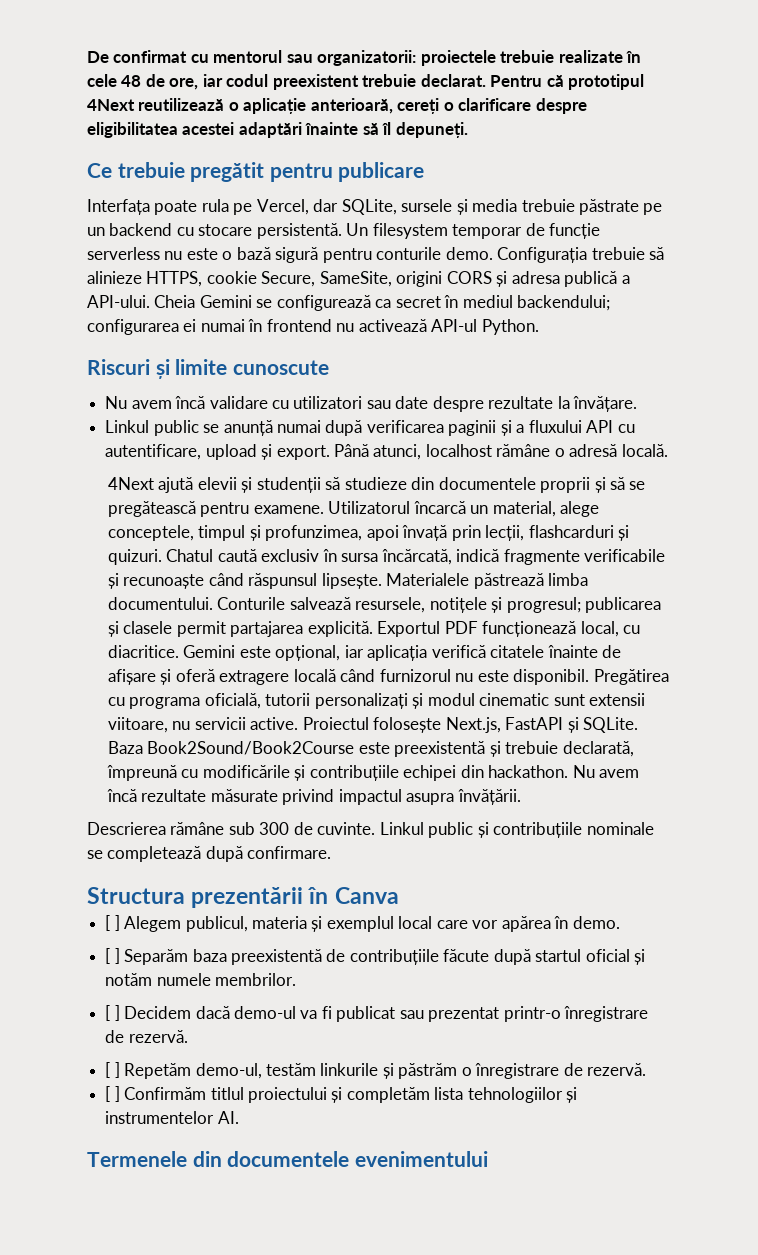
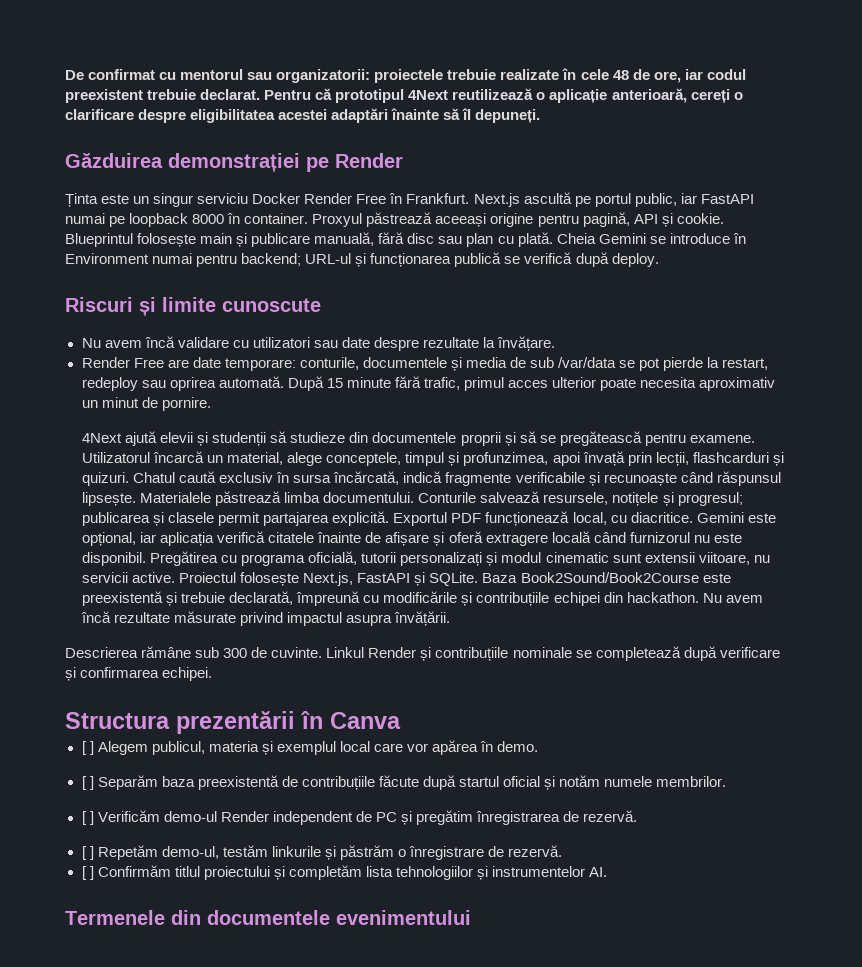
- Ce trebuie pregătit pentru publicare
- Interfața poate rula pe Vercel, dar SQLite, sursele și media trebuie păstrate pe un backend cu stocare persistentă. Un filesystem temporar de funcție serverless nu este o bază sigură pentru conturile demo. Configurația trebuie să alinieze HTTPS, cookie Secure, SameSite, origini CORS și adresa publică a API-ului. Cheia Gemini se configurează ca secret în mediul backendului; configurarea ei numai în frontend nu activează API-ul Python.
+ Găzduirea demonstrației pe Render
+ Ținta este un singur serviciu Docker Render Free în Frankfurt. Next.js ascultă pe portul public, iar FastAPI numai pe loopback 8000 în container. Proxyul păstrează aceeași origine pentru pagină, API și cookie. Blueprintul folosește main și publicare manuală, fără disc sau plan cu plată. Cheia Gemini se introduce în Environment numai pentru backend; URL-ul și funcționarea publică se verifică după deploy.
- Linkul public se anunță numai după verificarea paginii și a fluxului API cu autentificare, upload și export. Până atunci, localhost rămâne o adresă locală.
+ Render Free are date temporare: conturile, documentele și media de sub /var/data se pot pierde la restart, redeploy sau oprirea automată. După 15 minute fără trafic, primul acces ulterior poate necesita aproximativ un minut de pornire.
- Linkul public și contribuțiile nominale se completează după confirmare.
+ Linkul Render și contribuțiile nominale se completează după verificare și confirmarea echipei.
- [ ] Decidem dacă demo-ul va fi publicat sau prezentat printr-o înregistrare de rezervă.
+ [ ] Verificăm demo-ul Render independent de PC și pregătim înregistrarea de rezervă.

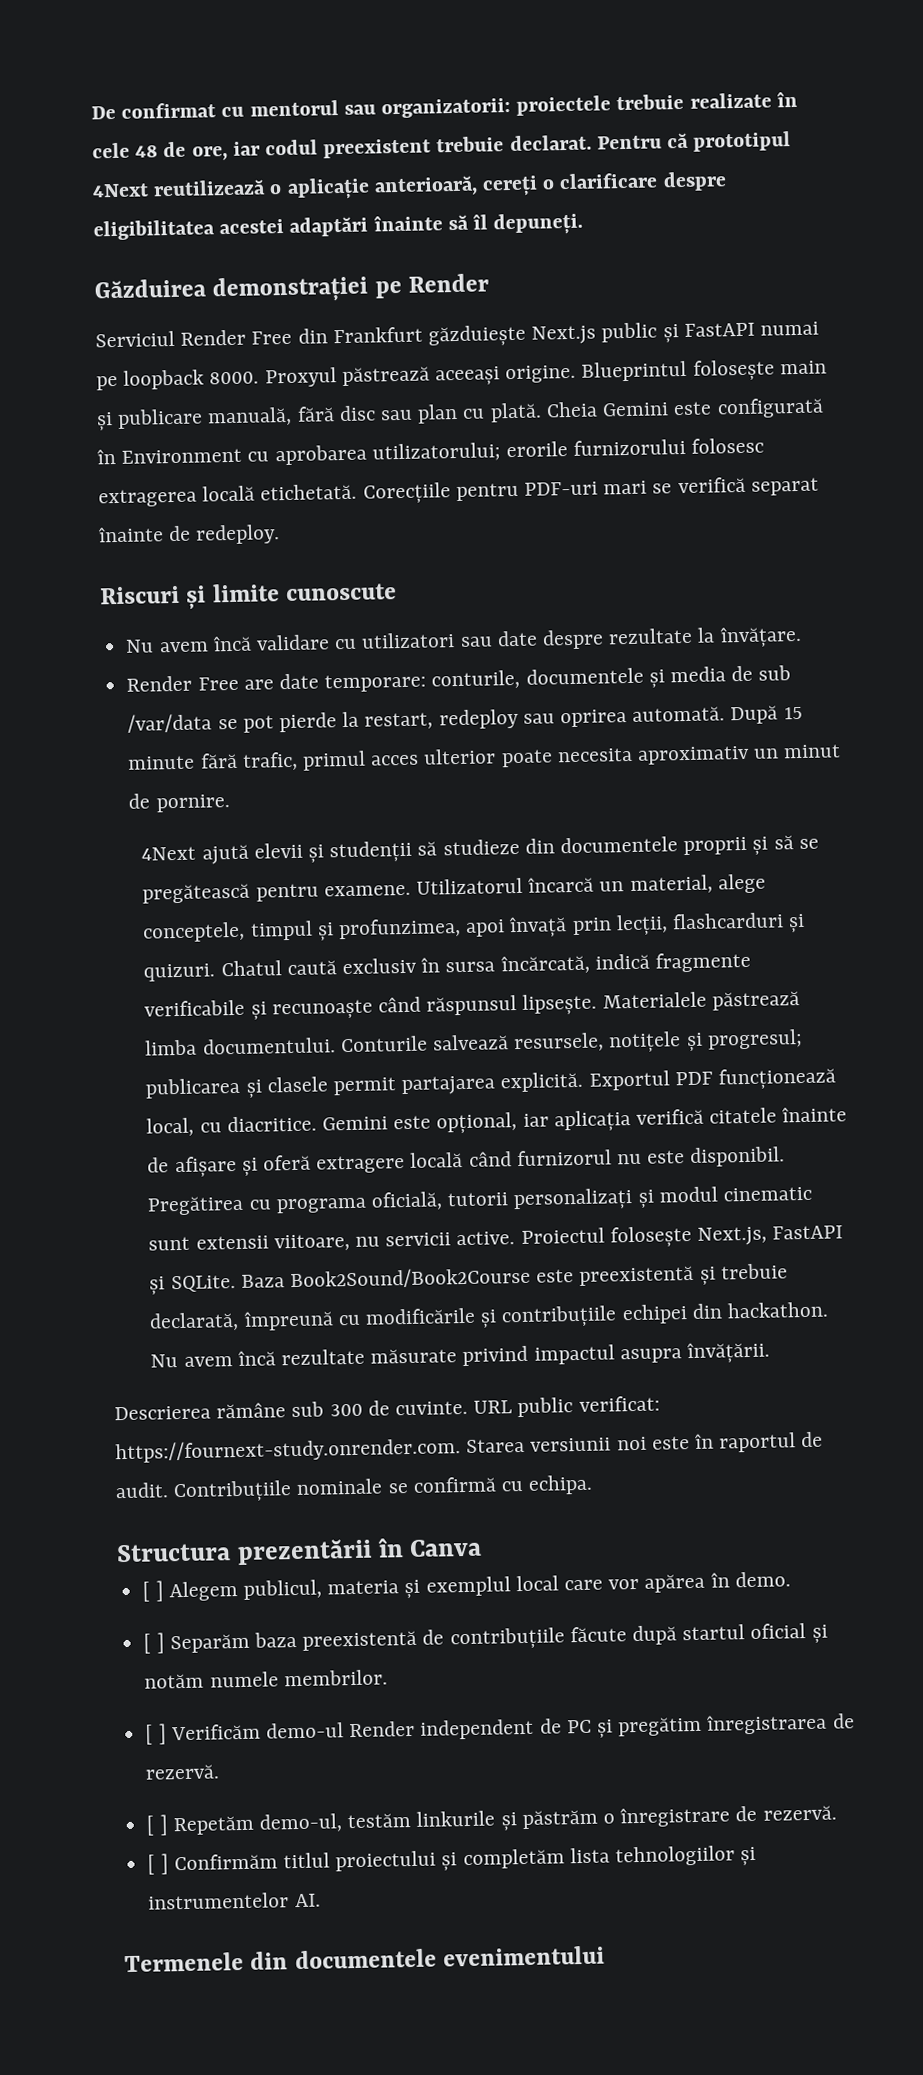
- Ținta este un singur serviciu Docker Render Free în Frankfurt. Next.js ascultă pe portul public, iar FastAPI numai pe loopback 8000 în container. Proxyul păstrează aceeași origine pentru pagină, API și cookie.
+ Serviciul Render Free din Frankfurt găzduiește Next.js public și FastAPI numai pe loopback 8000. Proxyul păstrează aceeași origine.
- Cheia Gemini se introduce în Environment numai pentru backend; URL-ul și funcționarea publică se verifică după deploy.
+ Cheia Gemini este configurată în Environment cu aprobarea utilizatorului; erorile furnizorului folosesc extragerea locală etichetată. Corecțiile pentru PDF-uri mari se verifică separat înainte de redeploy.
- Linkul Render și contribuțiile nominale se completează după verificare și confirmarea echipei.
+ URL public verificat: https://fournext-study.onrender.com. Starea versiunii noi este în raportul de audit. Contribuțiile nominale se confirmă cu echipa.

